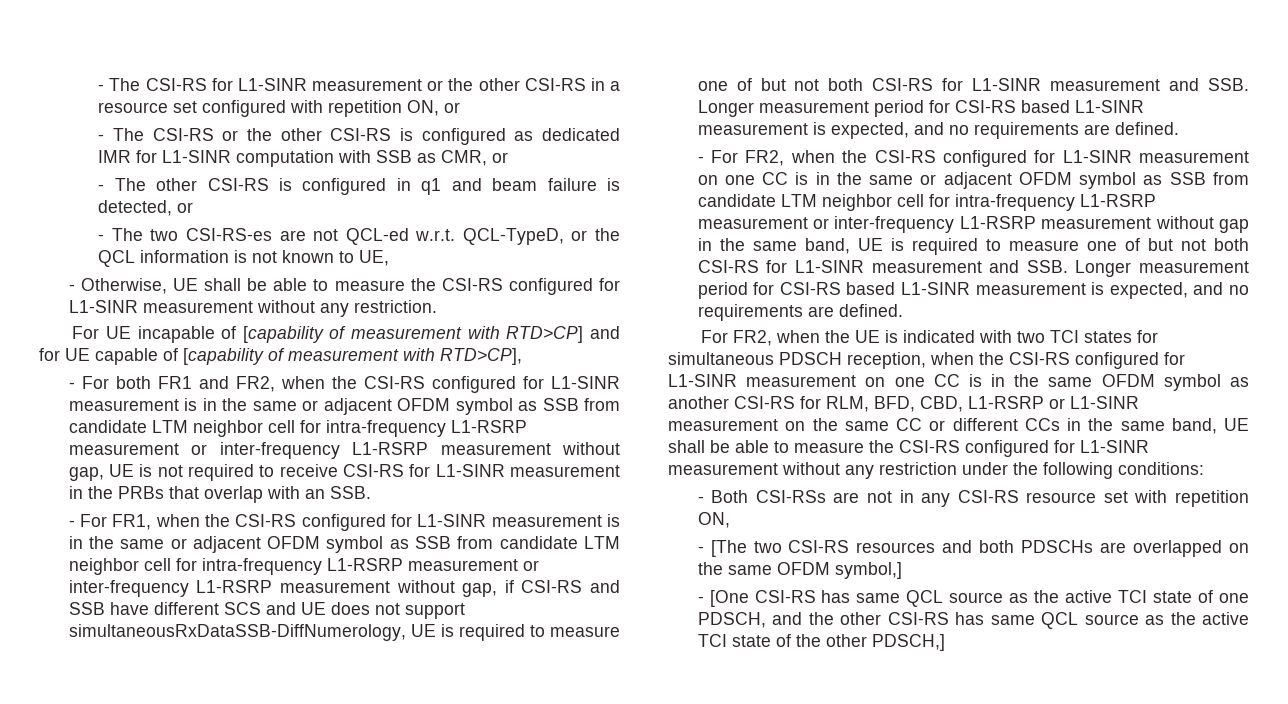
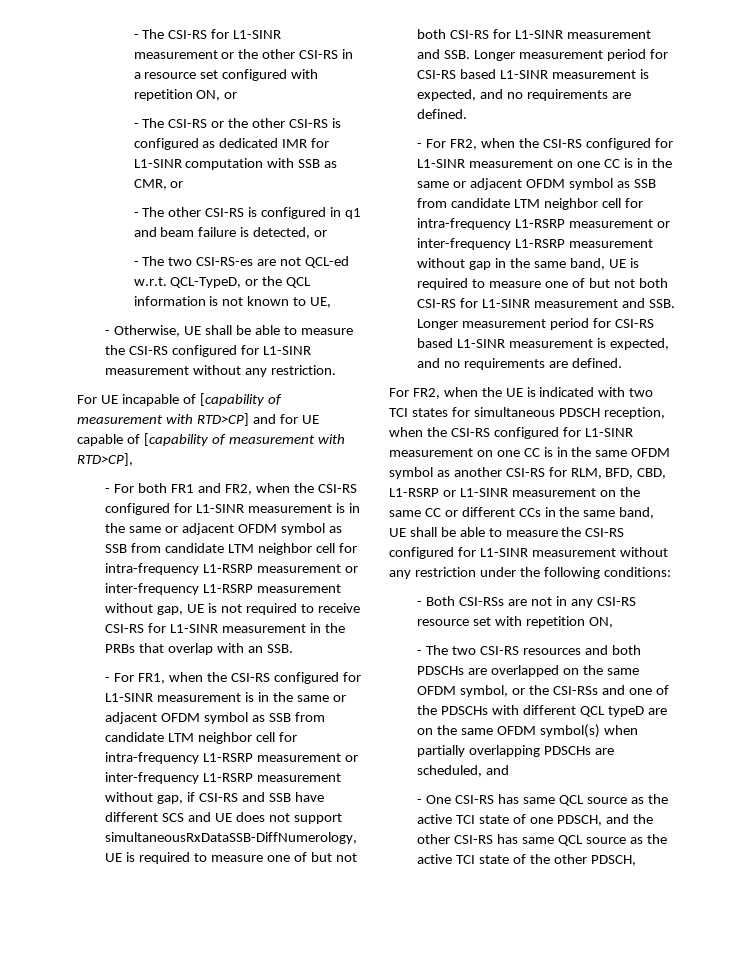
- - [The two CSI-RS resources and both PDSCHs are overlapped on the same OFDM symbol,]
- - [One CSI-RS has same QCL source as the active TCI state of one PDSCH, and the other CSI-RS has same QCL source as the active TCI state of the other PDSCH,]
+ - The two CSI-RS resources and both PDSCHs are overlapped on the same OFDM symbol, or the CSI-RSs and one of the PDSCHs with different QCL typeD are on the same OFDM symbol(s) when partially overlapping PDSCHs are scheduled, and
+ - One CSI-RS has same QCL source as the active TCI state of one PDSCH, and the other CSI-RS has same QCL source as the active TCI state of the other PDSCH,

